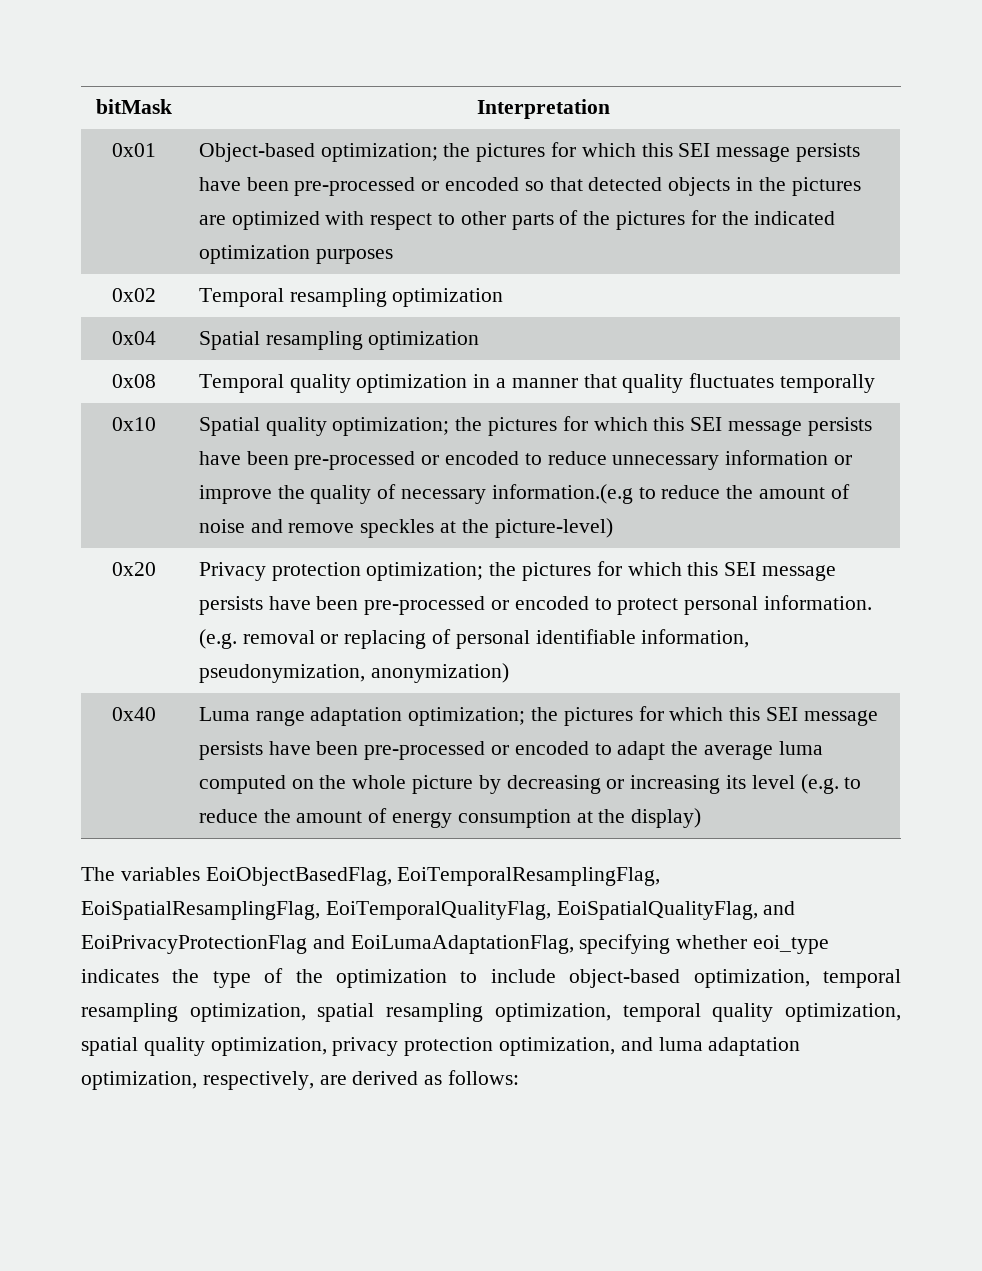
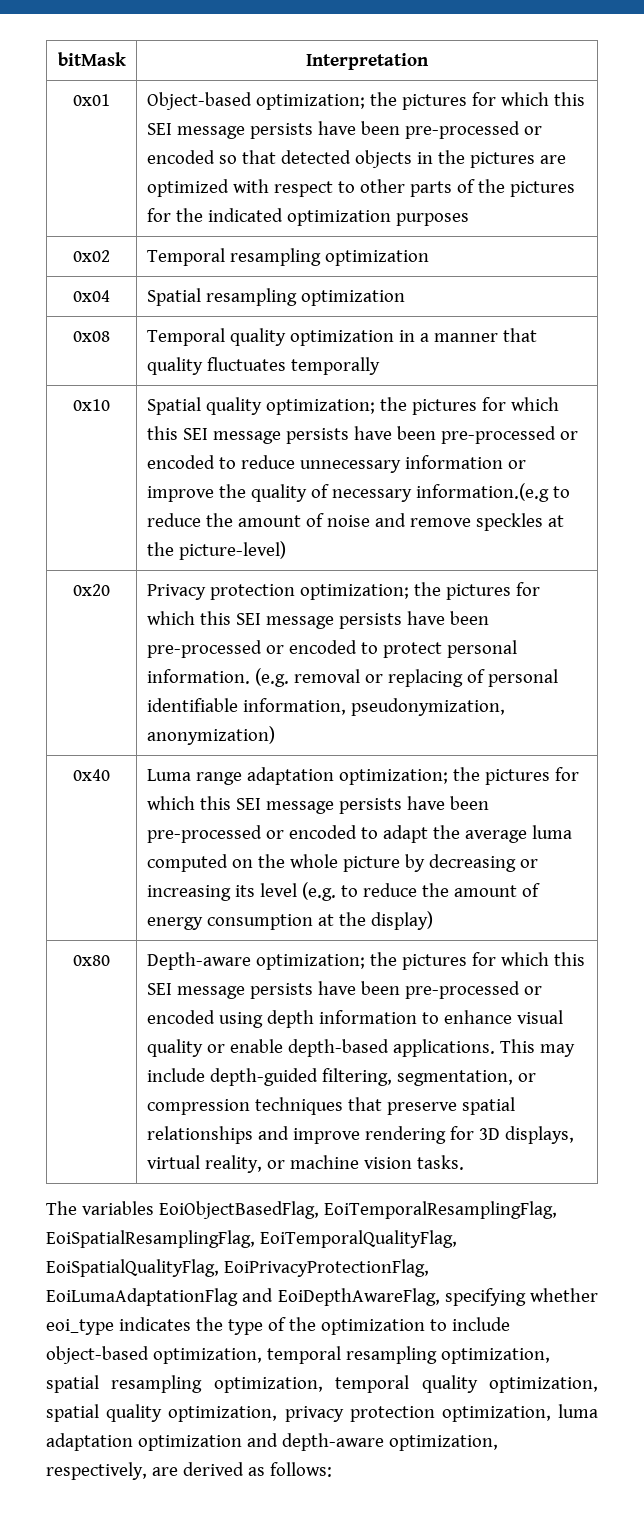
+ 0x80 | Depth-aware optimization; the pictures for which this SEI message persists have been pre-processed or encoded using depth information to enhance visual quality or enable depth-based applications. This may include depth-guided filtering, segmentation, or compression techniques that preserve spatial relationships and improve rendering for 3D displays, virtual reality, or machine vision tasks.
- The variables EoiObjectBasedFlag, EoiTemporalResamplingFlag, EoiSpatialResamplingFlag, EoiTemporalQualityFlag, EoiSpatialQualityFlag, and EoiPrivacyProtectionFlag and EoiLumaAdaptationFlag, specifying whether eoi_type indicates the type of the optimization to include object-based optimization, temporal resampling optimization, spatial resampling optimization, temporal quality optimization, spatial quality optimization, privacy protection optimization, and luma adaptation optimization, respectively, are derived as follows:
+ The variables EoiObjectBasedFlag, EoiTemporalResamplingFlag, EoiSpatialResamplingFlag, EoiTemporalQualityFlag, EoiSpatialQualityFlag, EoiPrivacyProtectionFlag, EoiLumaAdaptationFlag and EoiDepthAwareFlag, specifying whether eoi_type indicates the type of the optimization to include object-based optimization, temporal resampling optimization, spatial resampling optimization, temporal quality optimization, spatial quality optimization, privacy protection optimization, luma adaptation optimization and depth-aware optimization, respectively, are derived as follows:

